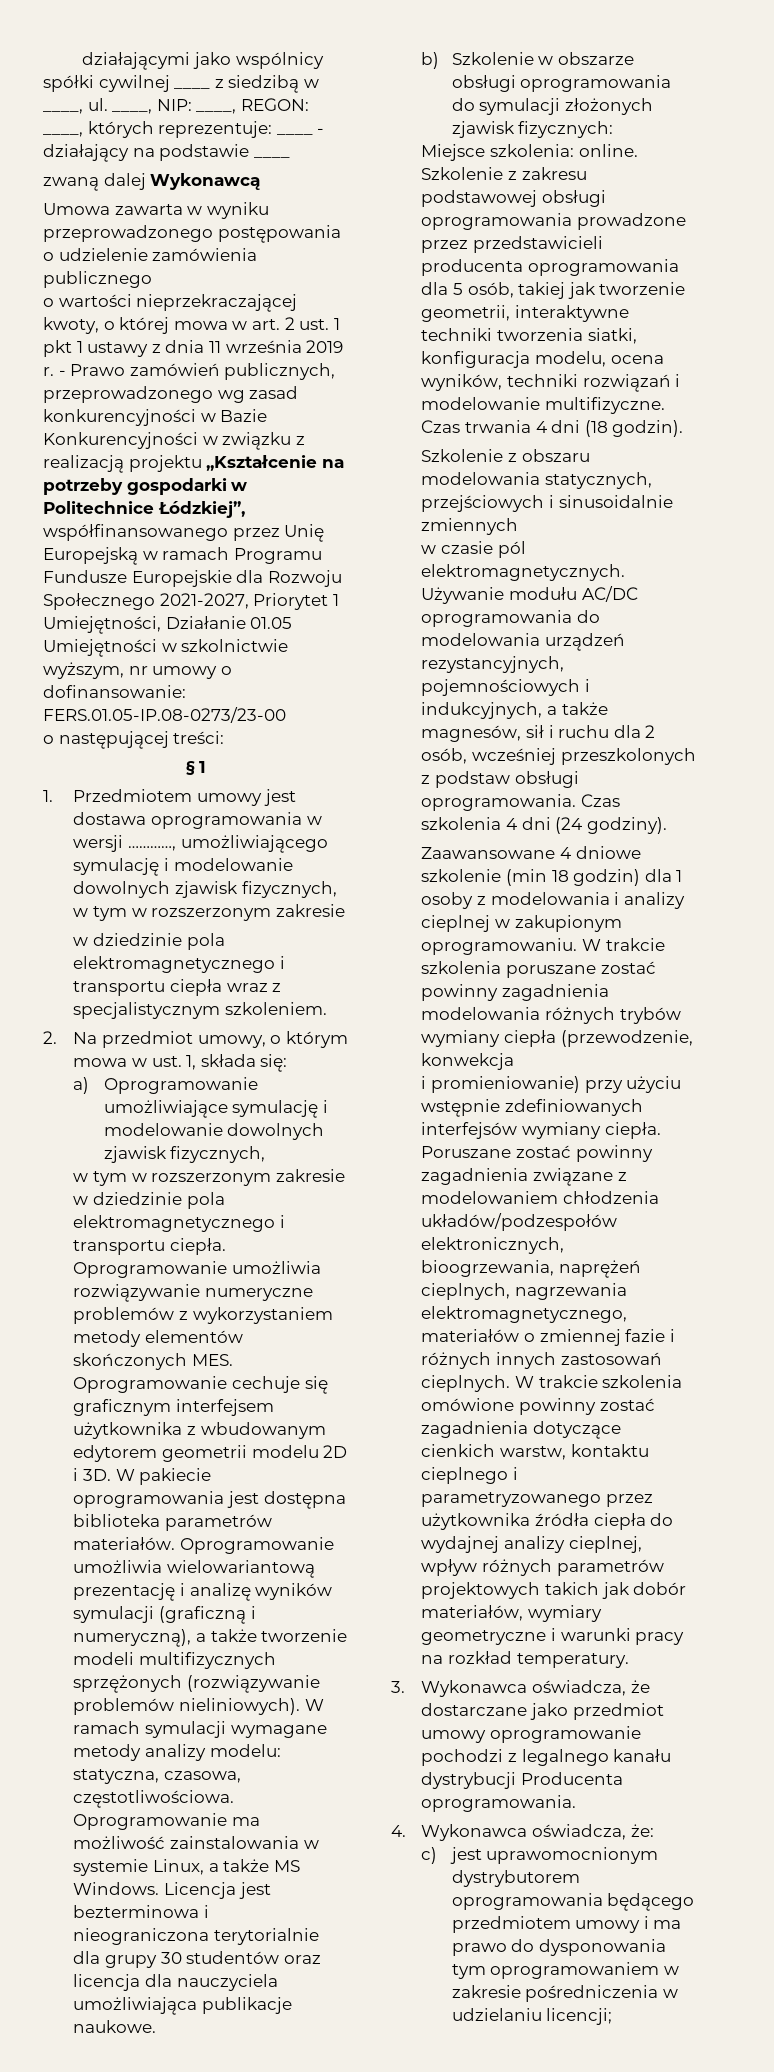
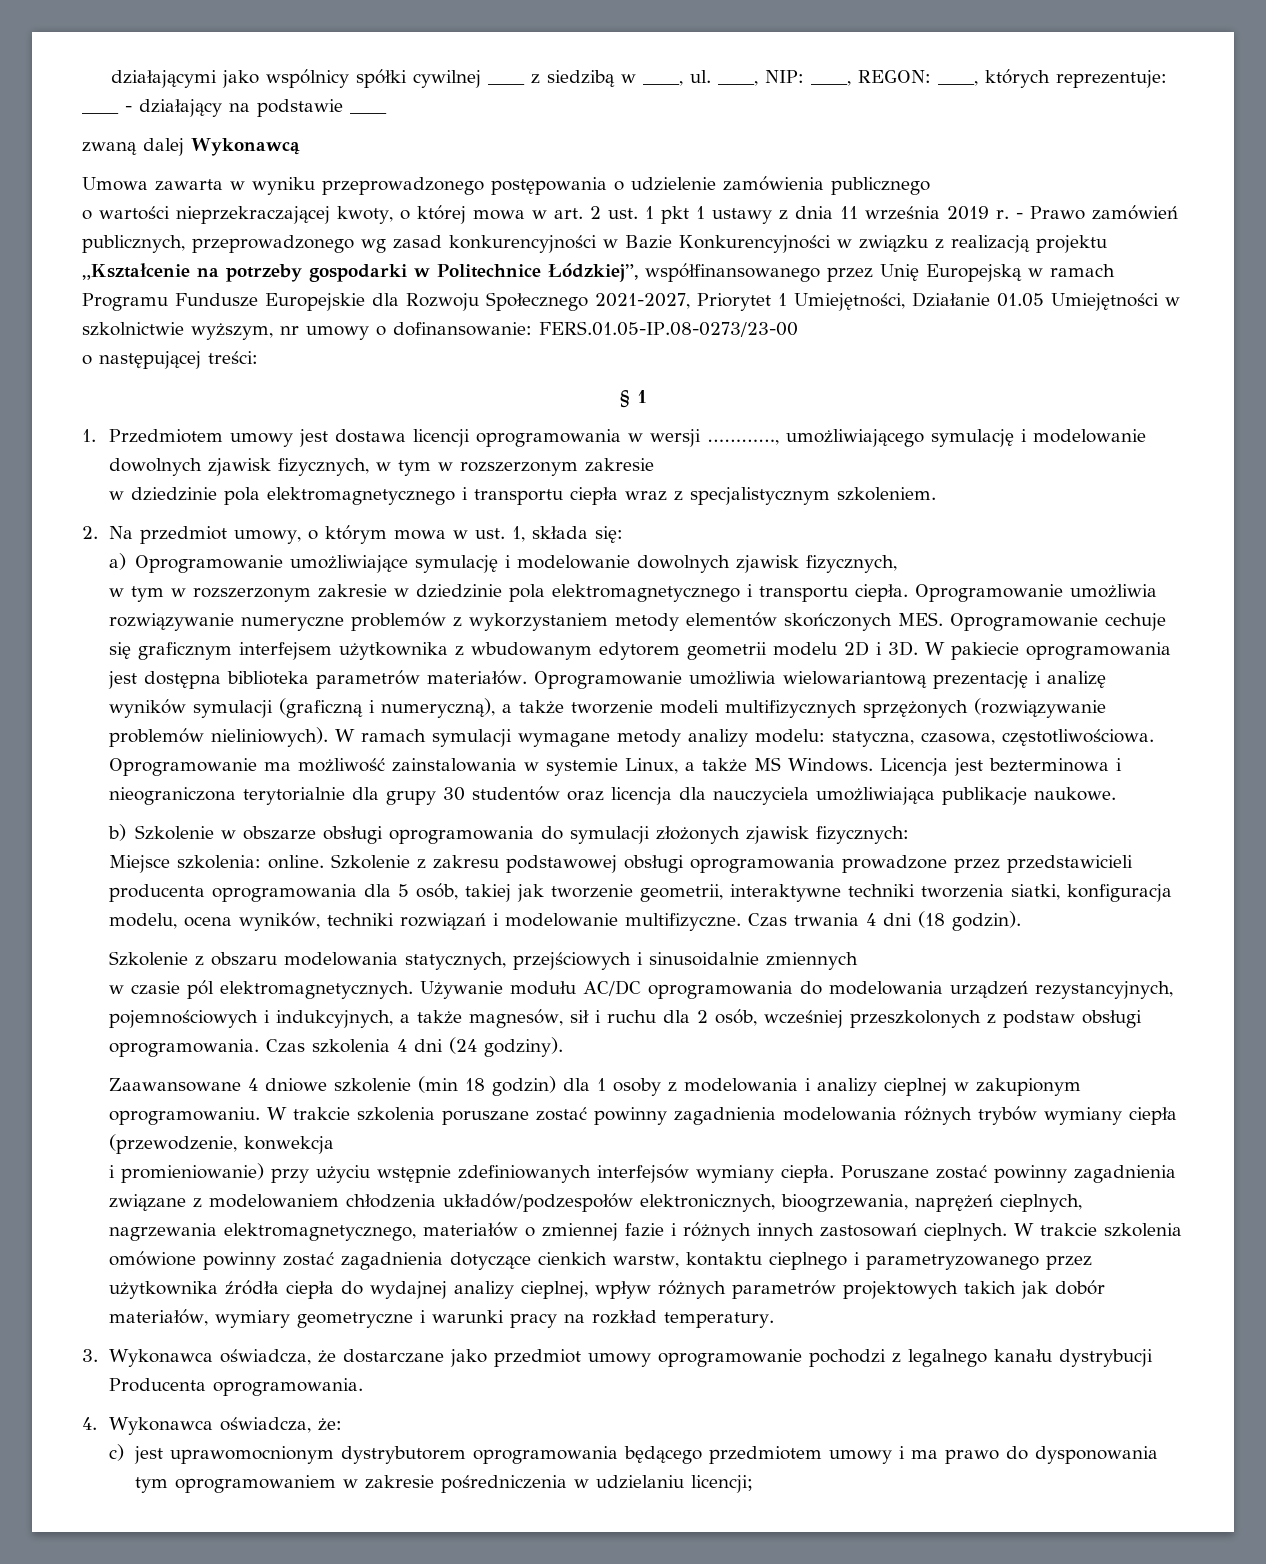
- 1. Przedmiotem umowy jest dostawa oprogramowania w wersji …………, umożliwiającego symulację i modelowanie dowolnych zjawisk fizycznych, w tym w rozszerzonym zakresie
+ 1. Przedmiotem umowy jest dostawa licencji oprogramowania w wersji …………, umożliwiającego symulację i modelowanie dowolnych zjawisk fizycznych, w tym w rozszerzonym zakresie

